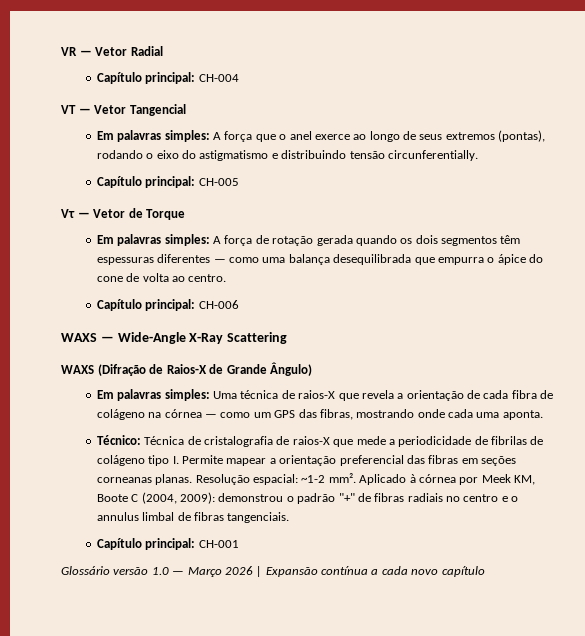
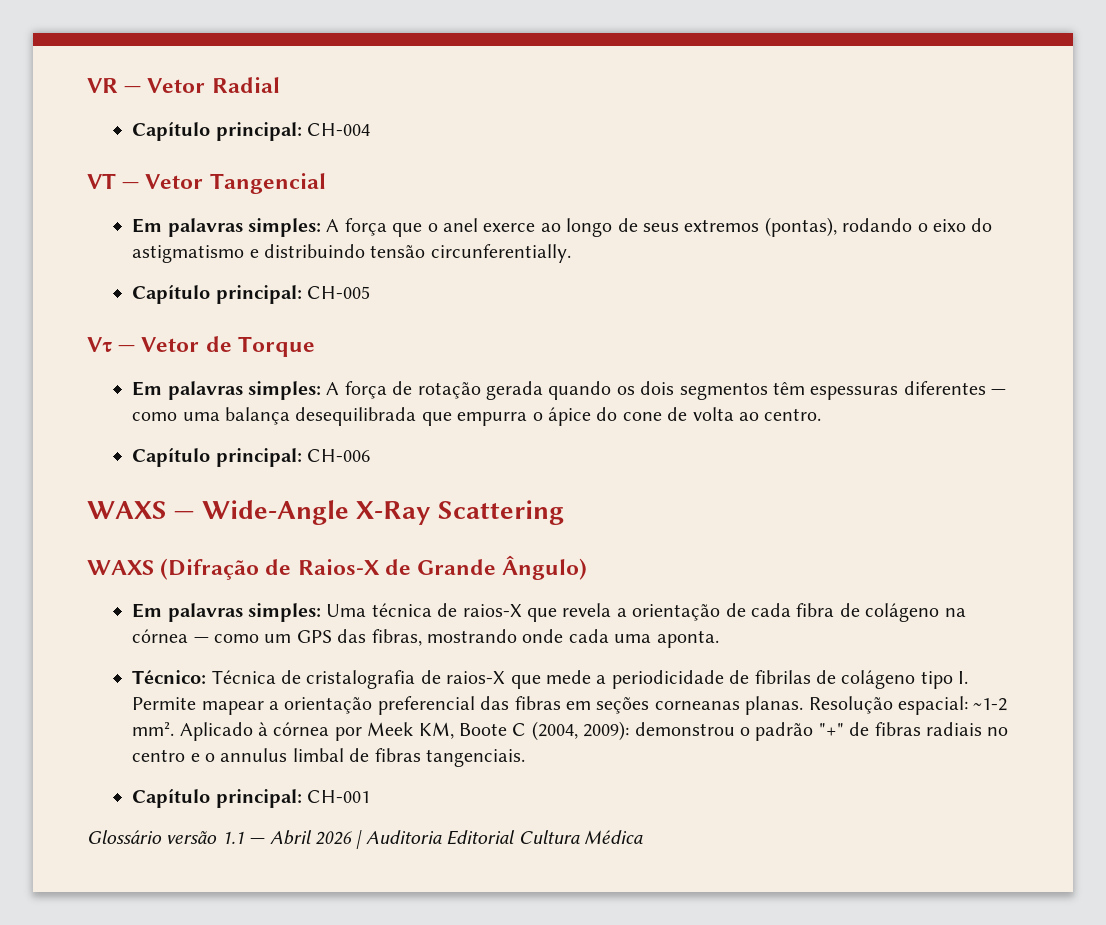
- Glossário versão 1.0 — Março 2026 | Expansão contínua a cada novo capítulo
+ Glossário versão 1.1 — Abril 2026 | Auditoria Editorial Cultura Médica

